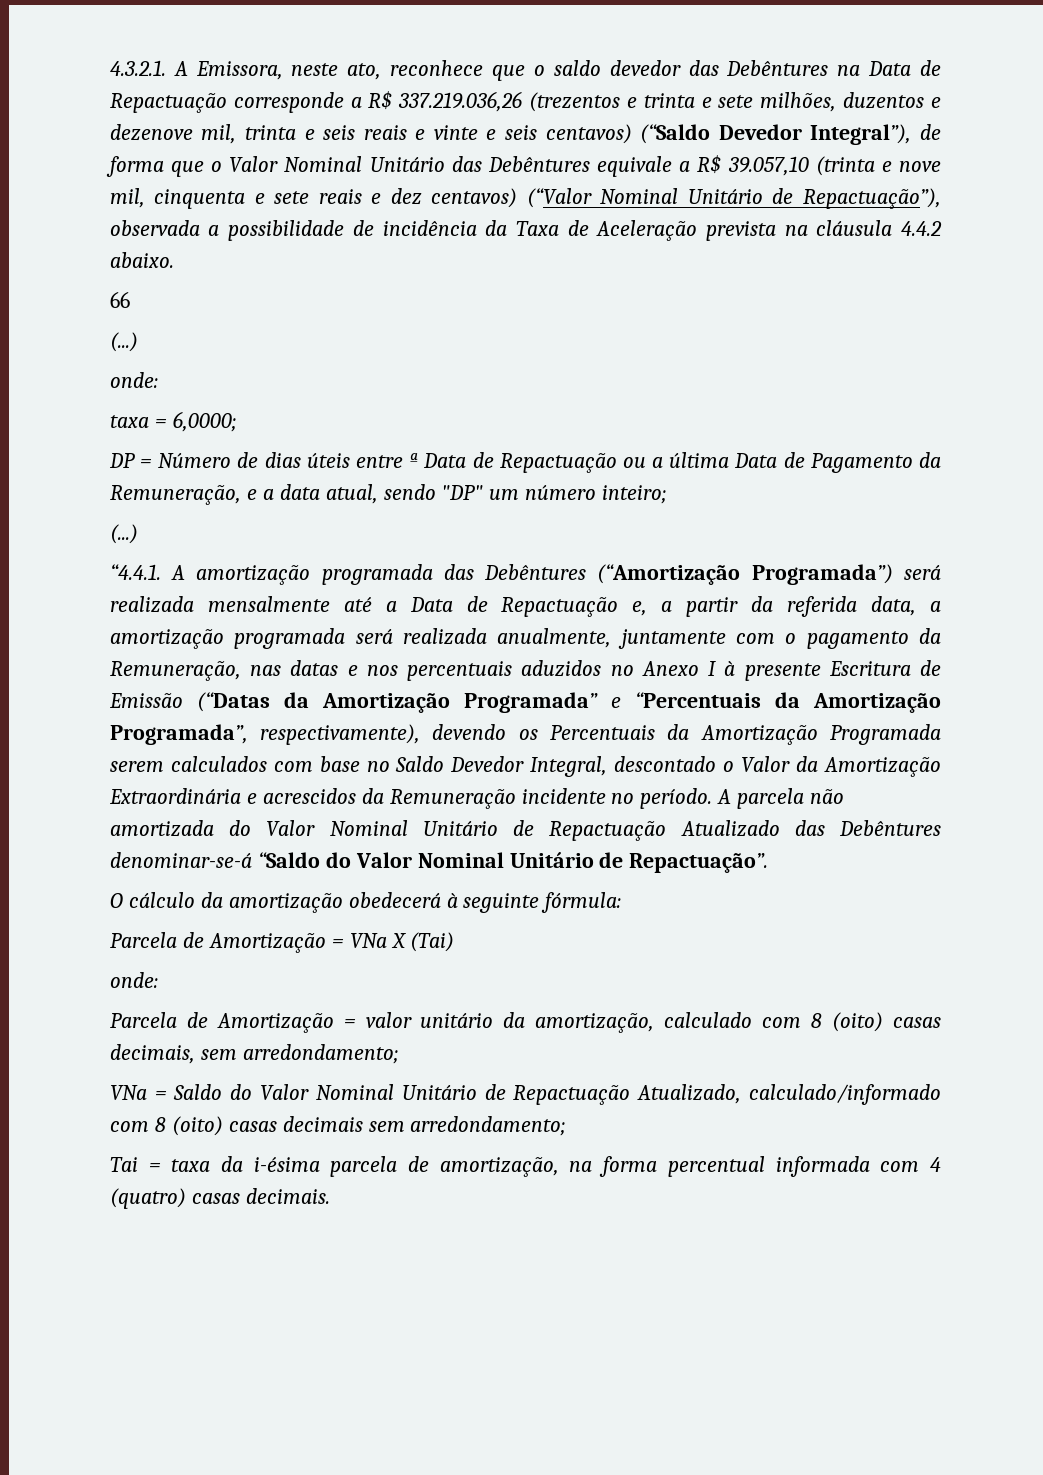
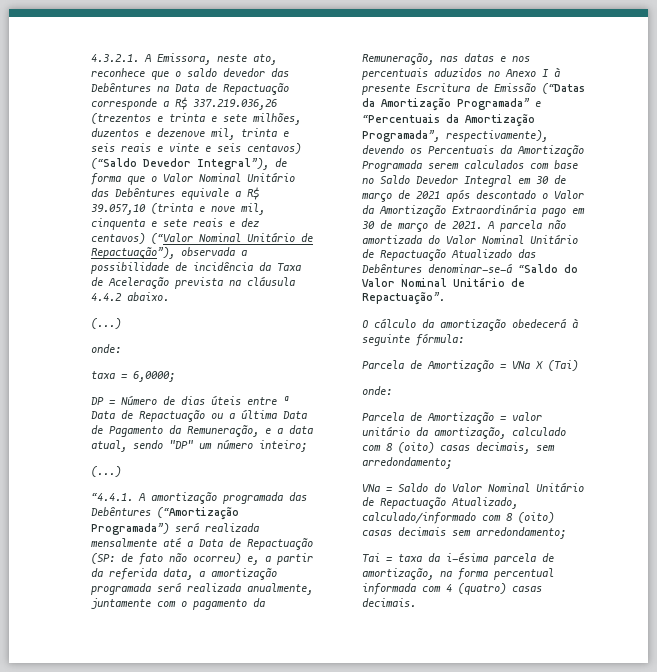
- 66
- “4.4.1. A amortização programada das Debêntures (“Amortização Programada”) será realizada mensalmente até a Data de Repactuação e, a partir da referida data, a amortização programada será realizada anualmente, juntamente com o pagamento da Remuneração, nas datas e nos percentuais aduzidos no Anexo I à presente Escritura de Emissão (“Datas da Amortização Programada” e “Percentuais da Amortização Programada”, respectivamente), devendo os Percentuais da Amortização Programada serem calculados com base no Saldo Devedor Integral, descontado o Valor da Amortização Extraordinária e acrescidos da Remuneração incidente no período.
+ “4.4.1. A amortização programada das Debêntures (“Amortização Programada”) será realizada mensalmente até a Data de Repactuação (SP: de fato não ocorreu) e, a partir da referida data, a amortização programada será realizada anualmente, juntamente com o pagamento da Remuneração, nas datas e nos percentuais aduzidos no Anexo I à presente Escritura de Emissão (“Datas da Amortização Programada” e “Percentuais da Amortização Programada”, respectivamente), devendo os Percentuais da Amortização Programada serem calculados com base no Saldo Devedor Integral em 30 de março de 2021 após descontado o Valor da Amortização Extraordinária pago em 30 de março de 2021.

